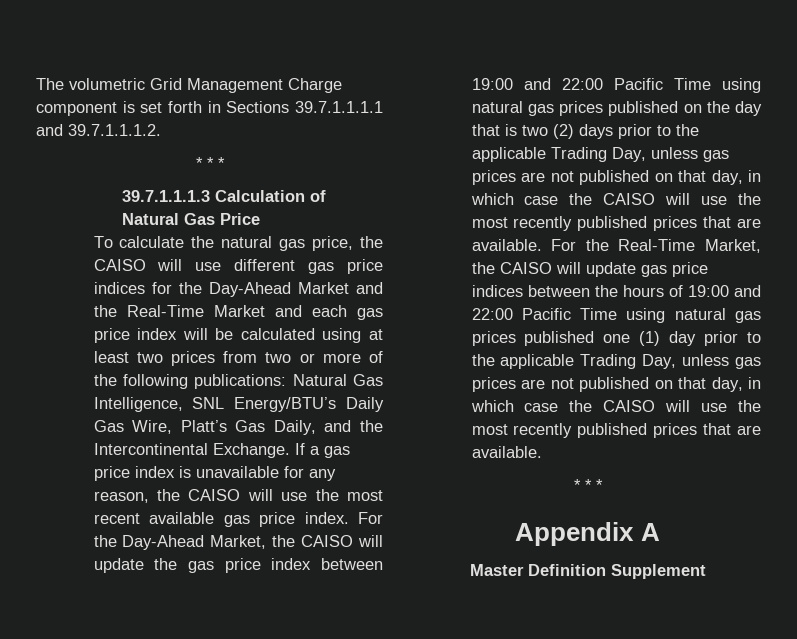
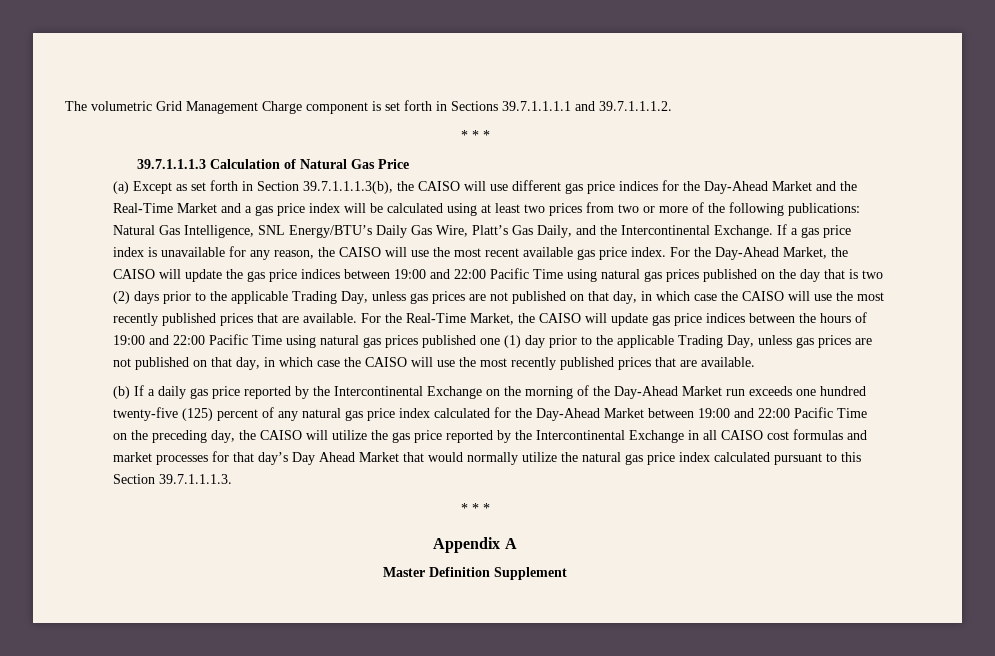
- To calculate the natural gas price, the CAISO will use different gas price indices for the Day-Ahead Market and the Real-Time Market and each gas price index will be calculated using at least two prices from two or more of the following publications: Natural Gas Intelligence, SNL Energy/BTU’s Daily Gas Wire, Platt’s Gas Daily, and the Intercontinental Exchange.
+ (a) Except as set forth in Section 39.7.1.1.1.3(b), the CAISO will use different gas price indices for the Day-Ahead Market and the Real-Time Market and a gas price index will be calculated using at least two prices from two or more of the following publications: Natural Gas Intelligence, SNL Energy/BTU’s Daily Gas Wire, Platt’s Gas Daily, and the Intercontinental Exchange.
- For the Day-Ahead Market, the CAISO will update the gas price index between 19:00 and 22:00 Pacific Time using natural gas prices published on the day that is two (2) days prior to the applicable Trading Day, unless gas prices are not published on that day, in which case the CAISO will use the most recently published prices that are available.
+ For the Day-Ahead Market, the CAISO will update the gas price indices between 19:00 and 22:00 Pacific Time using natural gas prices published on the day that is two (2) days prior to the applicable Trading Day, unless gas prices are not published on that day, in which case the CAISO will use the most recently published prices that are available.
+ (b) If a daily gas price reported by the Intercontinental Exchange on the morning of the Day-Ahead Market run exceeds one hundred twenty-five (125) percent of any natural gas price index calculated for the Day-Ahead Market between 19:00 and 22:00 Pacific Time on the preceding day, the CAISO will utilize the gas price reported by the Intercontinental Exchange in all CAISO cost formulas and market processes for that day’s Day Ahead Market that would normally utilize the natural gas price index calculated pursuant to this Section 39.7.1.1.1.3.

